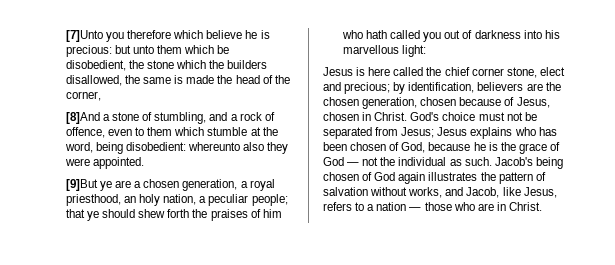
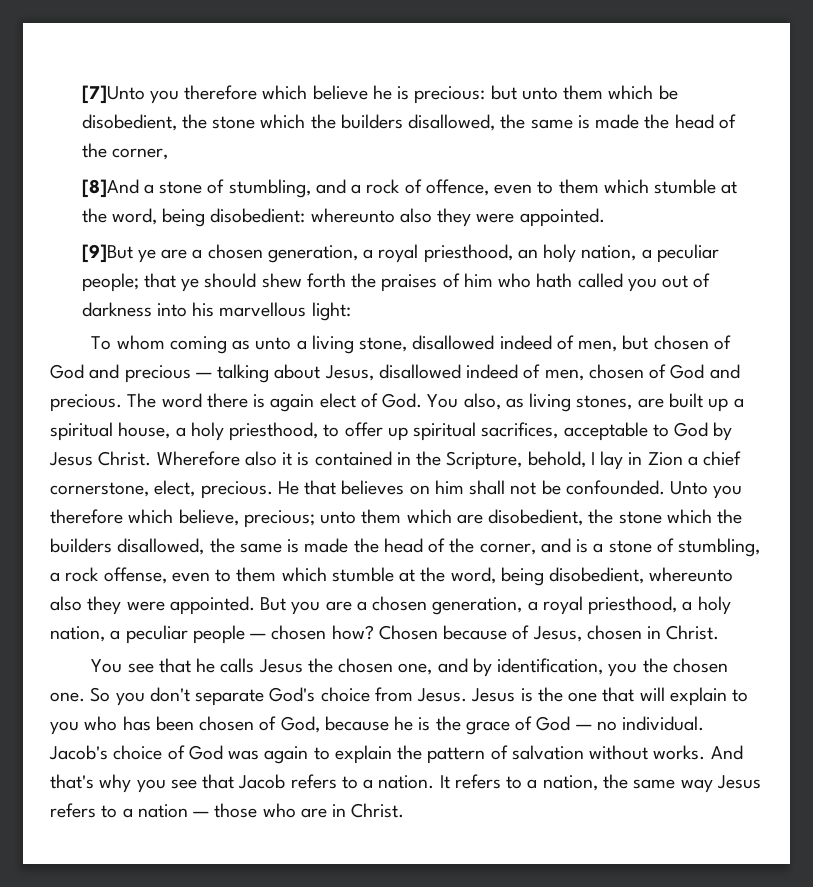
- Jesus is here called the chief corner stone, elect and precious; by identification, believers are the chosen generation, chosen because of Jesus, chosen in Christ. God's choice must not be separated from Jesus; Jesus explains who has been chosen of God, because he is the grace of God — not the individual as such. Jacob's being chosen of God again illustrates the pattern of salvation without works, and Jacob, like Jesus, refers to a nation — those who are in Christ.
+ To whom coming as unto a living stone, disallowed indeed of men, but chosen of God and precious — talking about Jesus, disallowed indeed of men, chosen of God and precious. The word there is again elect of God. You also, as living stones, are built up a spiritual house, a holy priesthood, to offer up spiritual sacrifices, acceptable to God by Jesus Christ. Wherefore also it is contained in the Scripture, behold, I lay in Zion a chief cornerstone, elect, precious. He that believes on him shall not be confounded. Unto you therefore which believe, precious; unto them which are disobedient, the stone which the builders disallowed, the same is made the head of the corner, and is a stone of stumbling, a rock offense, even to them which stumble at the word, being disobedient, whereunto also they were appointed. But you are a chosen generation, a royal priesthood, a holy nation, a peculiar people — chosen how? Chosen because of Jesus, chosen in Christ.
+ You see that he calls Jesus the chosen one, and by identification, you the chosen one. So you don't separate God's choice from Jesus. Jesus is the one that will explain to you who has been chosen of God, because he is the grace of God — no individual. Jacob's choice of God was again to explain the pattern of salvation without works. And that's why you see that Jacob refers to a nation. It refers to a nation, the same way Jesus refers to a nation — those who are in Christ.

